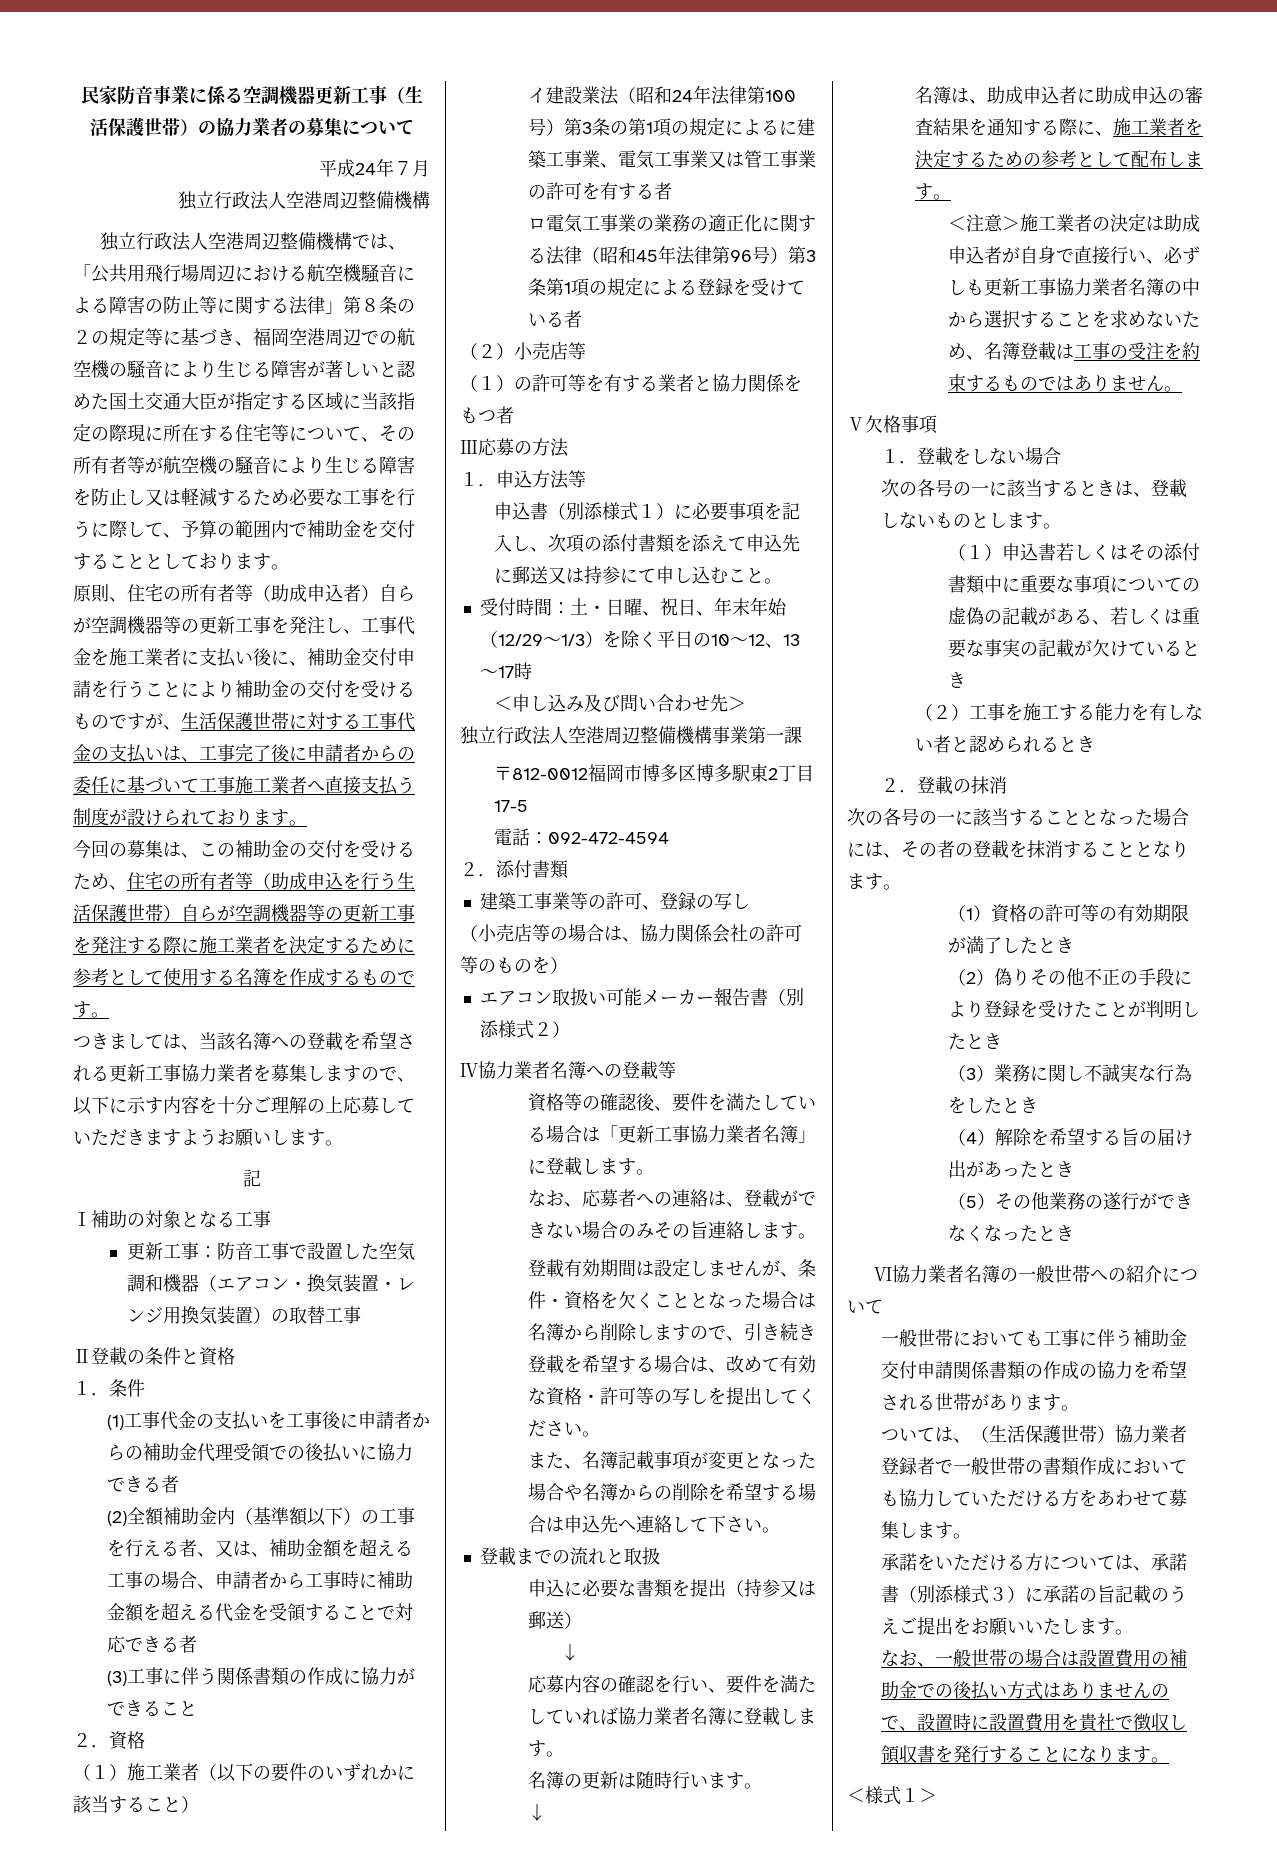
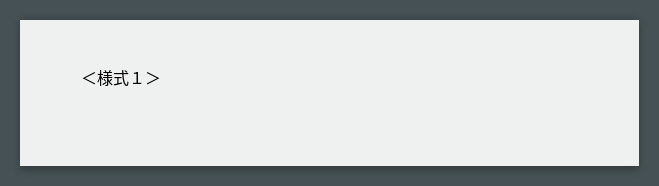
- 民家防音事業に係る空調機器更新工事（生活保護世帯）の協力業者の募集について
- 平成24年７月
- 独立行政法人空港周辺整備機構
- 独立行政法人空港周辺整備機構では、「公共用飛行場周辺における航空機騒音による障害の防止等に関する法律」第８条の２の規定等に基づき、福岡空港周辺での航空機の騒音により生じる障害が著しいと認めた国土交通大臣が指定する区域に当該指定の際現に所在する住宅等について、その所有者等が航空機の騒音により生じる障害を防止し又は軽減するため必要な工事を行うに際して、予算の範囲内で補助金を交付することとしております。
- 原則、住宅の所有者等（助成申込者）自らが空調機器等の更新工事を発注し、工事代金を施工業者に支払い後に、補助金交付申請を行うことにより補助金の交付を受けるものですが、生活保護世帯に対する工事代金の支払いは、工事完了後に申請者からの委任に基づいて工事施工業者へ直接支払う制度が設けられております。
- 今回の募集は、この補助金の交付を受けるため、住宅の所有者等（助成申込を行う生活保護世帯）自らが空調機器等の更新工事を発注する際に施工業者を決定するために参考として使用する名簿を作成するものです。
- つきましては、当該名簿への登載を希望される更新工事協力業者を募集しますので、以下に示す内容を十分ご理解の上応募していただきますようお願いします。
- 記
- Ⅰ補助の対象となる工事
- 更新工事：防音工事で設置した空気調和機器（エアコン・換気装置・レンジ用換気装置）の取替工事
- Ⅱ登載の条件と資格
- １．条件
- (1)工事代金の支払いを工事後に申請者からの補助金代理受領での後払いに協力できる者
- (2)全額補助金内（基準額以下）の工事を行える者、又は、補助金額を超える工事の場合、申請者から工事時に補助金額を超える代金を受領することで対応できる者
- (3)工事に伴う関係書類の作成に協力ができること
- ２．資格
- （１）施工業者（以下の要件のいずれかに該当すること）
- イ建設業法（昭和24年法律第100号）第3条の第1項の規定によるに建築工事業、電気工事業又は管工事業の許可を有する者
- ロ電気工事業の業務の適正化に関する法律（昭和45年法律第96号）第3条第1項の規定による登録を受けている者
- （２）小売店等
- （１）の許可等を有する業者と協力関係をもつ者
- Ⅲ応募の方法
- １．申込方法等
- 申込書（別添様式１）に必要事項を記入し、次項の添付書類を添えて申込先に郵送又は持参にて申し込むこと。
- 受付時間：土・日曜、祝日、年末年始（12/29～1/3）を除く平日の10～12、13～17時
- ＜申し込み及び問い合わせ先＞
- 独立行政法人空港周辺整備機構事業第一課
- 〒812-0012福岡市博多区博多駅東2丁目17-5
- 電話：092-472-4594
- ２．添付書類
- 建築工事業等の許可、登録の写し
- （小売店等の場合は、協力関係会社の許可等のものを）
- エアコン取扱い可能メーカー報告書（別添様式２）
- Ⅳ協力業者名簿への登載等
- 資格等の確認後、要件を満たしている場合は「更新工事協力業者名簿」に登載します。
- なお、応募者への連絡は、登載ができない場合のみその旨連絡します。
- 登載有効期間は設定しませんが、条件・資格を欠くこととなった場合は名簿から削除しますので、引き続き登載を希望する場合は、改めて有効な資格・許可等の写しを提出してください。
- また、名簿記載事項が変更となった場合や名簿からの削除を希望する場合は申込先へ連絡して下さい。
- 登載までの流れと取扱
- 申込に必要な書類を提出（持参又は郵送）
- ↓
- 応募内容の確認を行い、要件を満たしていれば協力業者名簿に登載します。
- 名簿の更新は随時行います。
- ↓
- 名簿は、助成申込者に助成申込の審査結果を通知する際に、施工業者を決定するための参考として配布します。
- ＜注意＞施工業者の決定は助成申込者が自身で直接行い、必ずしも更新工事協力業者名簿の中から選択することを求めないため、名簿登載は工事の受注を約束するものではありません。
- Ⅴ欠格事項
- １．登載をしない場合
- 次の各号の一に該当するときは、登載しないものとします。
- （１）申込書若しくはその添付書類中に重要な事項についての虚偽の記載がある、若しくは重要な事実の記載が欠けているとき
- （２）工事を施工する能力を有しない者と認められるとき
- ２．登載の抹消
- 次の各号の一に該当することとなった場合には、その者の登載を抹消することとなります。
- （1）資格の許可等の有効期限が満了したとき
- （2）偽りその他不正の手段により登録を受けたことが判明したとき
- （3）業務に関し不誠実な行為をしたとき
- （4）解除を希望する旨の届け出があったとき
- （5）その他業務の遂行ができなくなったとき
- Ⅵ協力業者名簿の一般世帯への紹介について
- 一般世帯においても工事に伴う補助金交付申請関係書類の作成の協力を希望される世帯があります。
- ついては、（生活保護世帯）協力業者登録者で一般世帯の書類作成においても協力していただける方をあわせて募集します。
- 承諾をいただける方については、承諾書（別添様式３）に承諾の旨記載のうえご提出をお願いいたします。
- なお、一般世帯の場合は設置費用の補助金での後払い方式はありませんので、設置時に設置費用を貴社で徴収し領収書を発行することになります。

